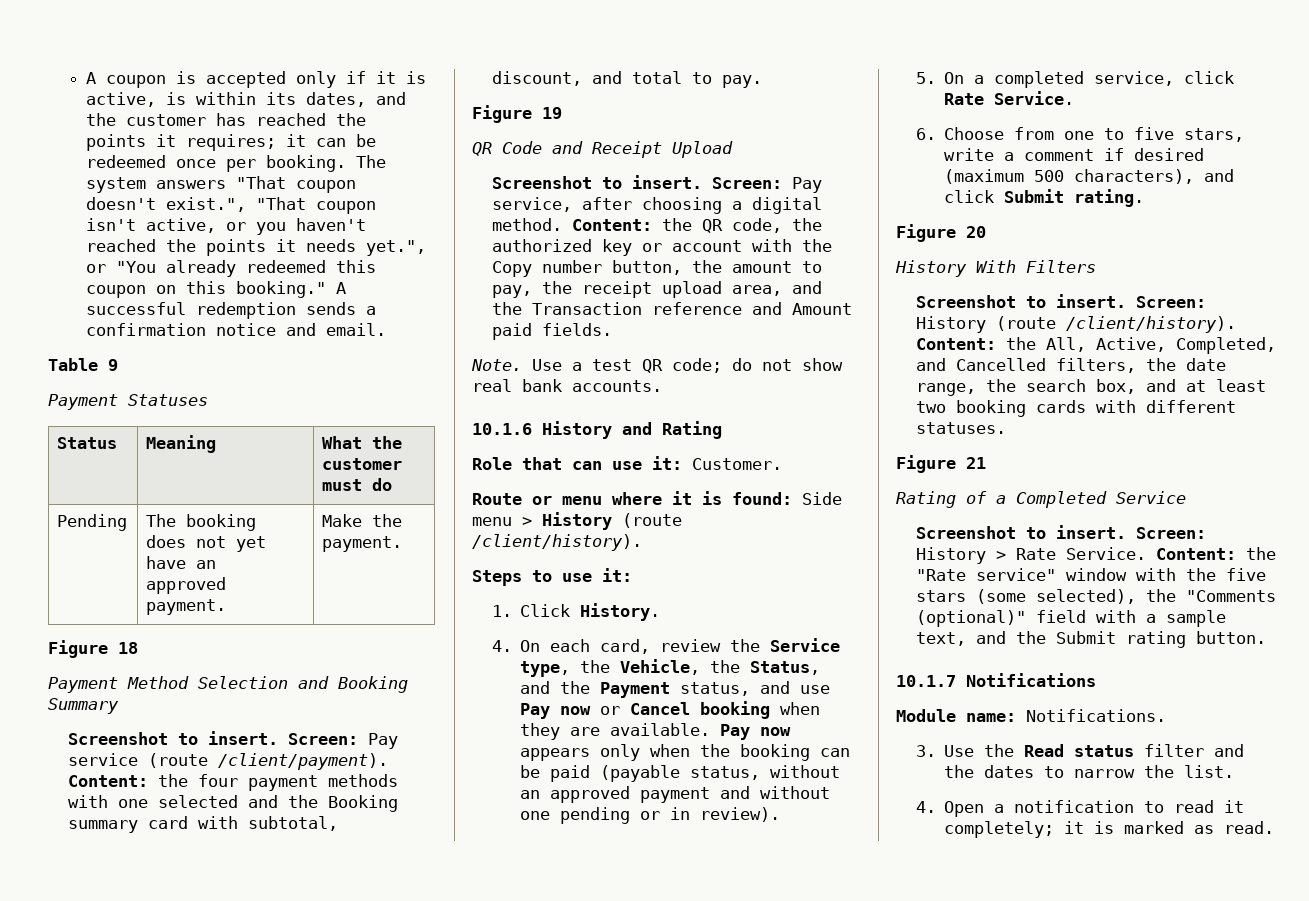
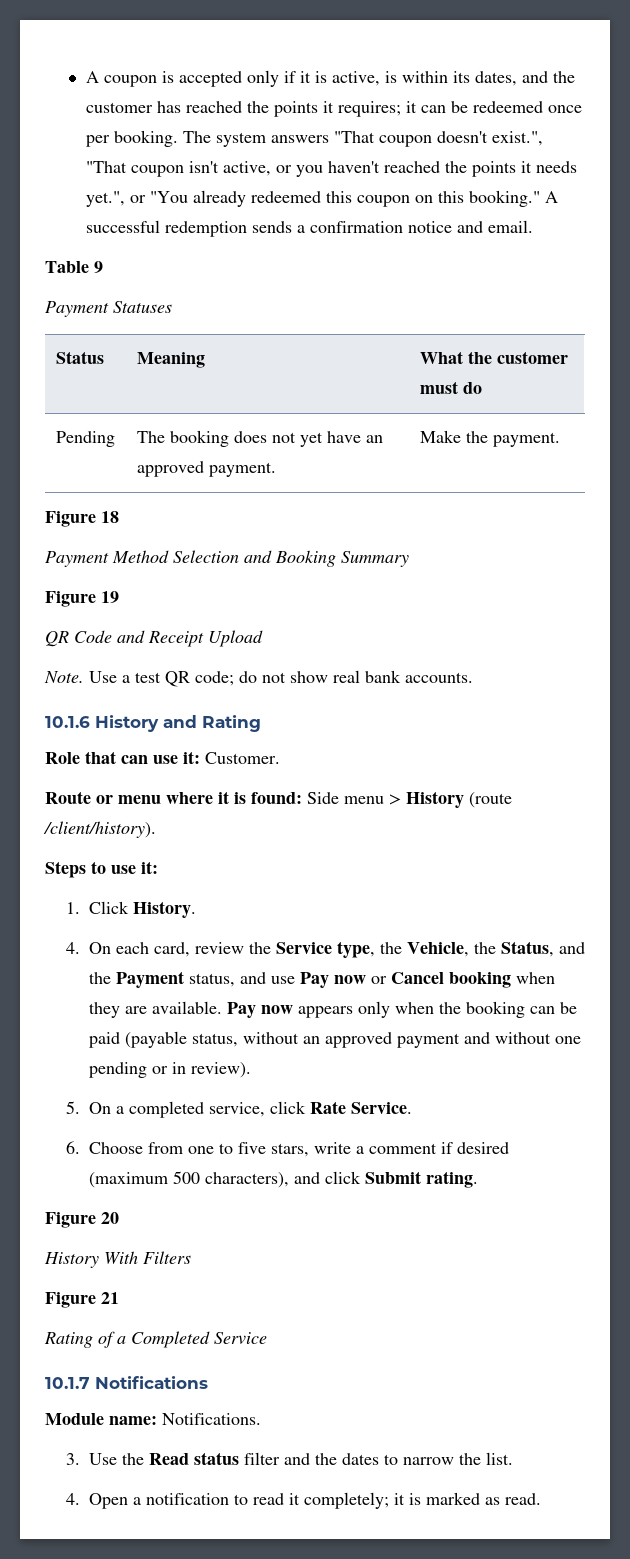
- Screenshot to insert. Screen: Pay service (route /client/payment). Content: the four payment methods with one selected and the Booking summary card with subtotal, discount, and total to pay.
- Screenshot to insert. Screen: Pay service, after choosing a digital method. Content: the QR code, the authorized key or account with the Copy number button, the amount to pay, the receipt upload area, and the Transaction reference and Amount paid fields.
- Screenshot to insert. Screen: History (route /client/history). Content: the All, Active, Completed, and Cancelled filters, the date range, the search box, and at least two booking cards with different statuses.
- Screenshot to insert. Screen: History > Rate Service. Content: the "Rate service" window with the five stars (some selected), the "Comments (optional)" field with a sample text, and the Submit rating button.

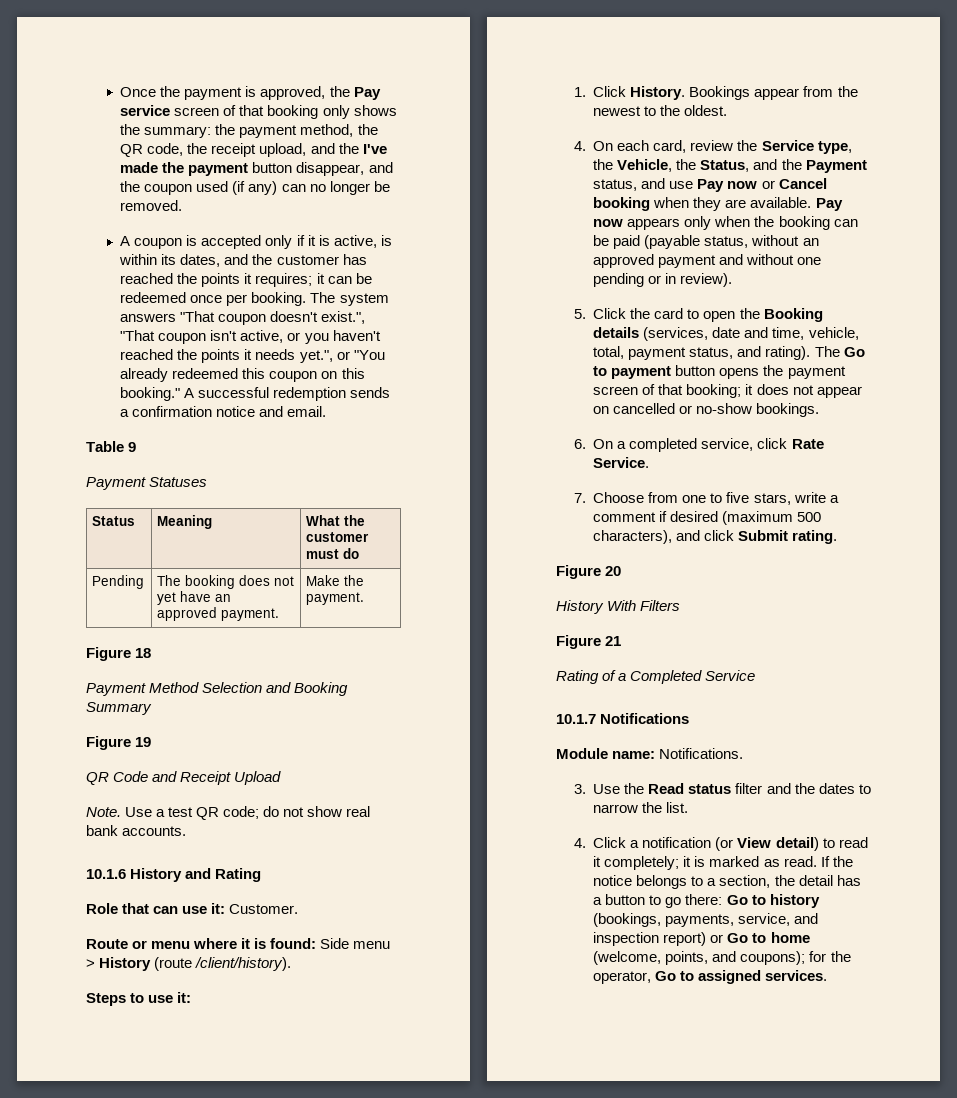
+ Once the payment is approved, the Pay service screen of that booking only shows the summary: the payment method, the QR code, the receipt upload, and the I've made the payment button disappear, and the coupon used (if any) can no longer be removed.
+ Bookings appear from the newest to the oldest.
- 5. On a completed service, click Rate Service.
+ 5. Click the card to open the Booking details (services, date and time, vehicle, total, payment status, and rating). The Go to payment button opens the payment screen of that booking; it does not appear on cancelled or no-show bookings.
+ 6. On a completed service, click Rate Service.
- 6. Choose from one to five stars, write a comment if desired (maximum 500 characters), and click Submit rating.
+ 7. Choose from one to five stars, write a comment if desired (maximum 500 characters), and click Submit rating.
- 4. Open a notification to read it completely; it is marked as read.
+ 4. Click a notification (or View detail) to read it completely; it is marked as read.
+ If the notice belongs to a section, the detail has a button to go there: Go to history (bookings, payments, service, and inspection report) or Go to home (welcome, points, and coupons); for the operator, Go to assigned services.

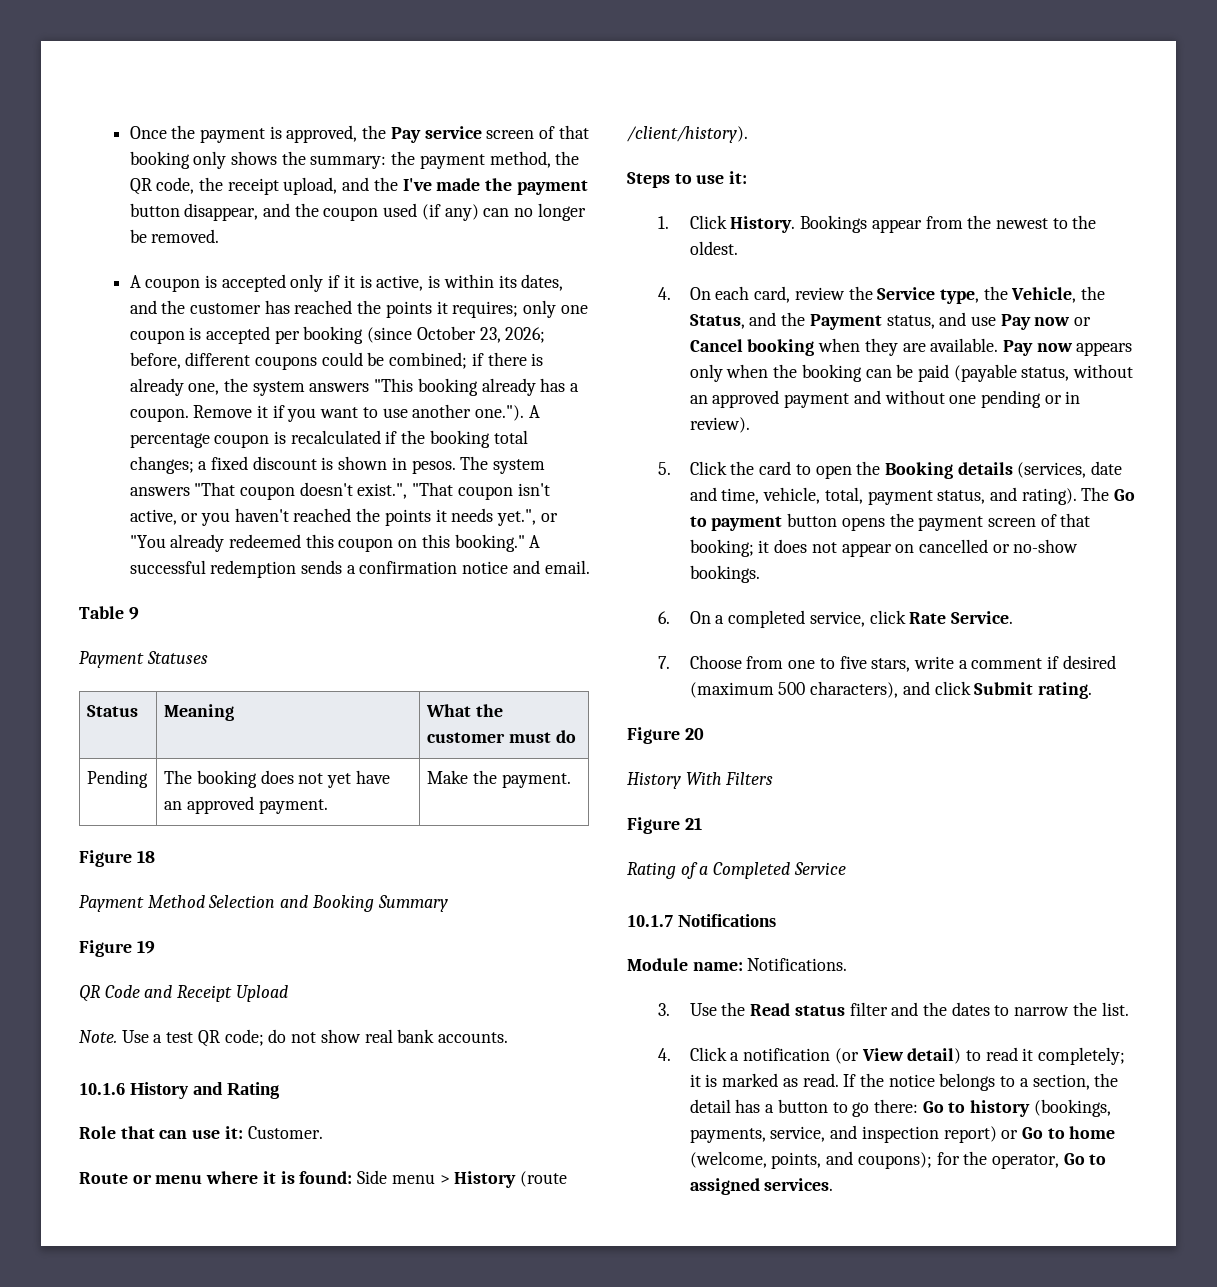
- A coupon is accepted only if it is active, is within its dates, and the customer has reached the points it requires; it can be redeemed once per booking.
+ A coupon is accepted only if it is active, is within its dates, and the customer has reached the points it requires; only one coupon is accepted per booking (since October 23, 2026; before, different coupons could be combined; if there is already one, the system answers "This booking already has a coupon. Remove it if you want to use another one."). A percentage coupon is recalculated if the booking total changes; a fixed discount is shown in pesos.

